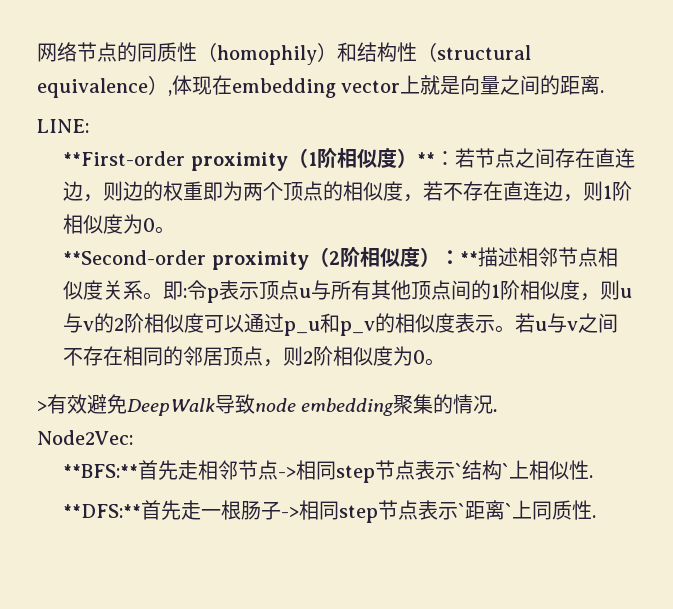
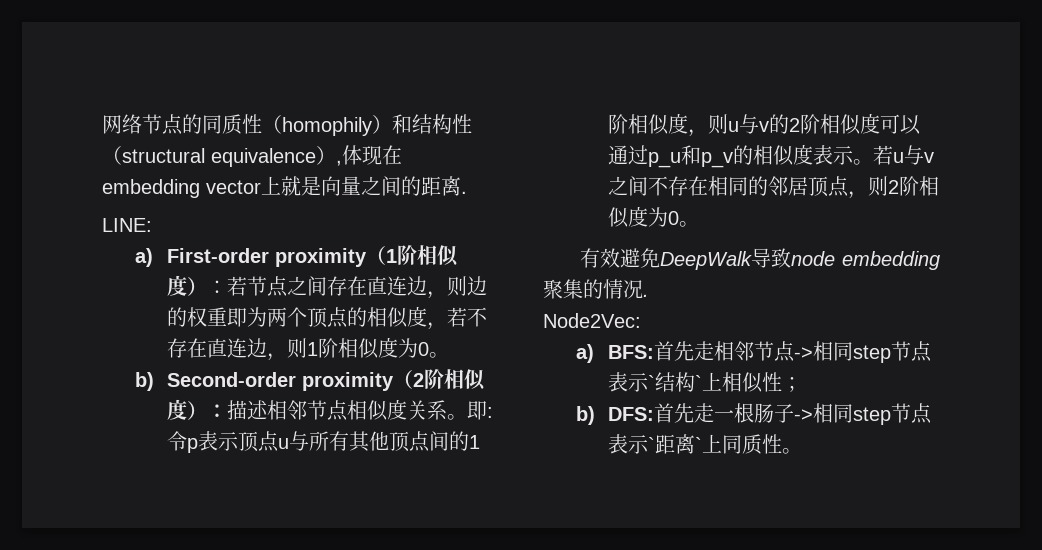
- **First-order proximity（1阶相似度）**：若节点之间存在直连边，则边的权重即为两个顶点的相似度，若不存在直连边，则1阶相似度为0。
+ a) First-order proximity（1阶相似度）：若节点之间存在直连边，则边的权重即为两个顶点的相似度，若不存在直连边，则1阶相似度为0。
- **Second-order proximity（2阶相似度）：**描述相邻节点相似度关系。
+ b) Second-order proximity（2阶相似度）：描述相邻节点相似度关系。
- >有效避免DeepWalk导致node embedding聚集的情况.
+ 有效避免DeepWalk导致node embedding聚集的情况.
- **BFS:**首先走相邻节点->相同step节点表示`结构`上相似性.
- **DFS:**首先走一根肠子->相同step节点表示`距离`上同质性.
+ a) BFS:首先走相邻节点->相同step节点表示`结构`上相似性；
+ b) DFS:首先走一根肠子->相同step节点表示`距离`上同质性。

